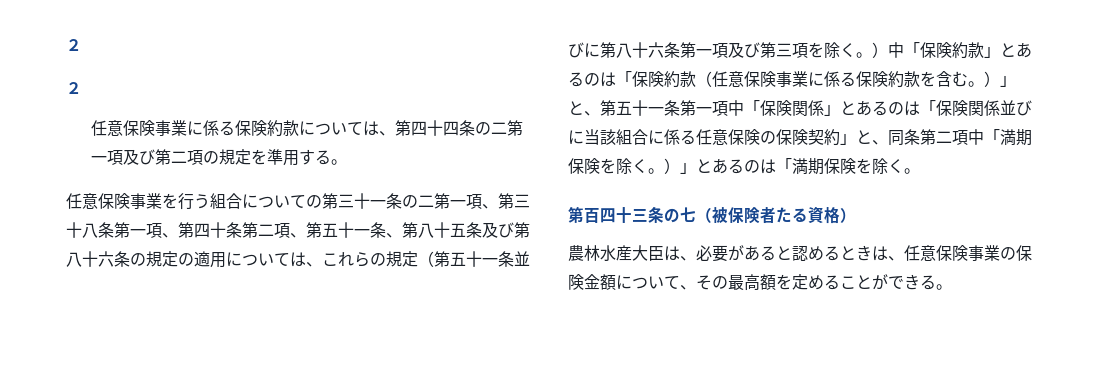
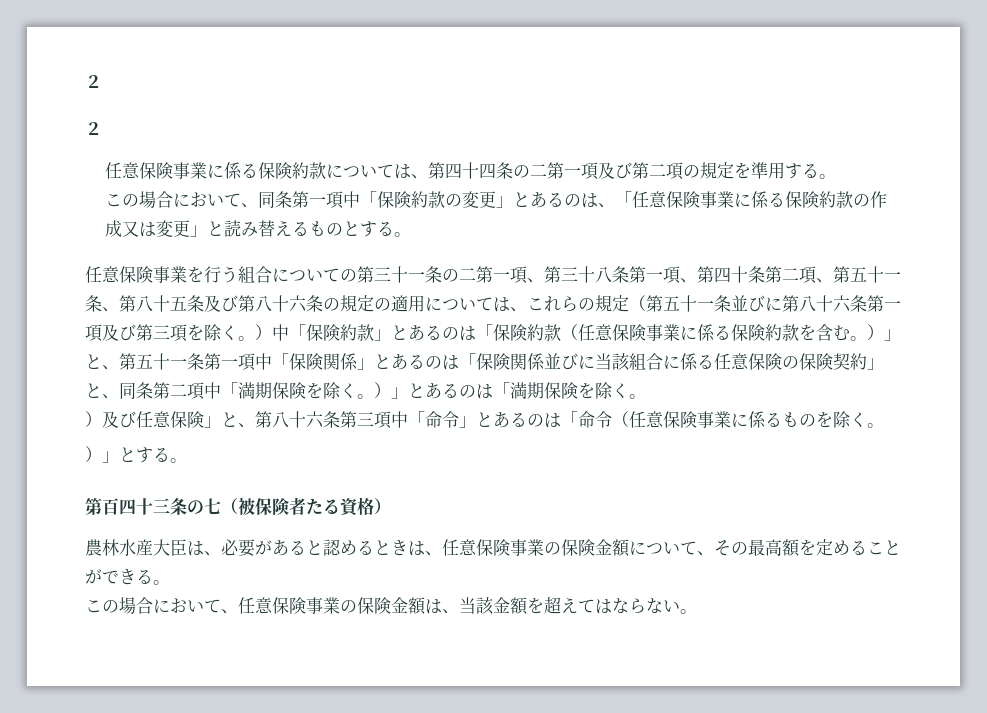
+ この場合において、同条第一項中「保険約款の変更」とあるのは、「任意保険事業に係る保険約款の作成又は変更」と読み替えるものとする。
+ ）及び任意保険」と、第八十六条第三項中「命令」とあるのは「命令（任意保険事業に係るものを除く。
+ ）」とする。
+ この場合において、任意保険事業の保険金額は、当該金額を超えてはならない。

